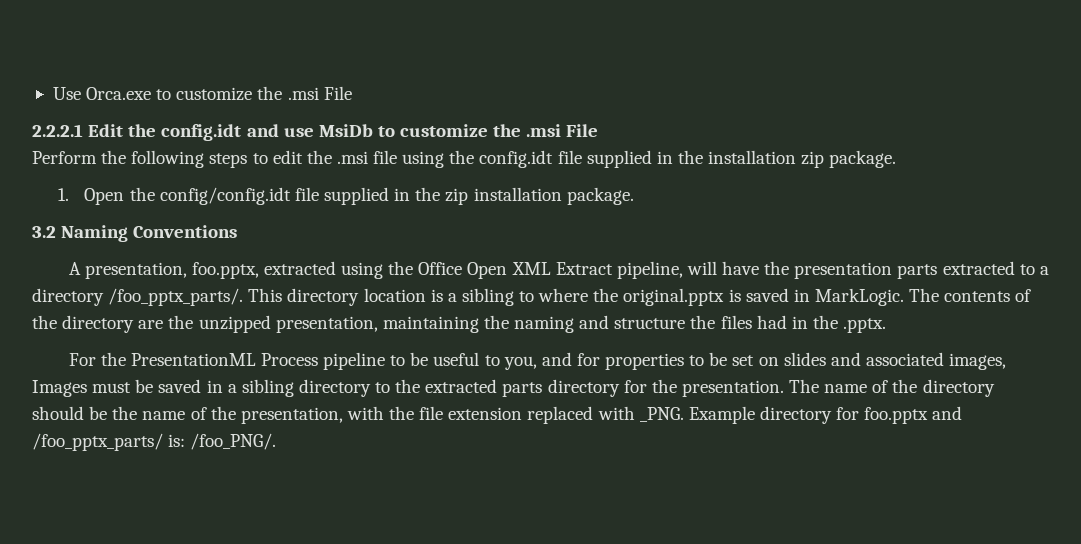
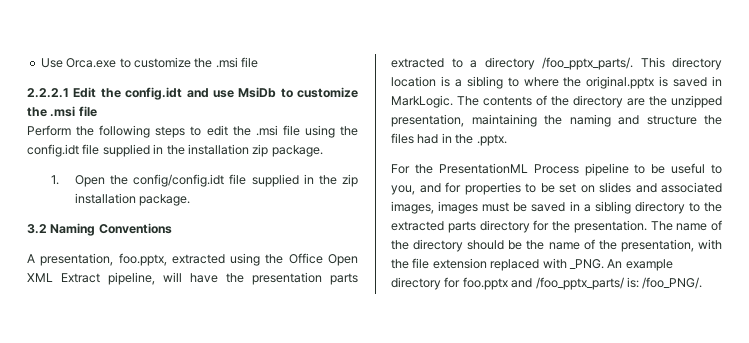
- Use Orca.exe to customize the .msi File
+ Use Orca.exe to customize the .msi file
- 2.2.2.1 Edit the config.idt and use MsiDb to customize the .msi File
+ 2.2.2.1 Edit the config.idt and use MsiDb to customize the .msi file
- For the PresentationML Process pipeline to be useful to you, and for properties to be set on slides and associated images, Images must be saved in a sibling directory to the extracted parts directory for the presentation.
+ For the PresentationML Process pipeline to be useful to you, and for properties to be set on slides and associated images, images must be saved in a sibling directory to the extracted parts directory for the presentation.
- Example directory for foo.pptx and /foo_pptx_parts/ is: /foo_PNG/.
+ An example directory for foo.pptx and /foo_pptx_parts/ is: /foo_PNG/.

